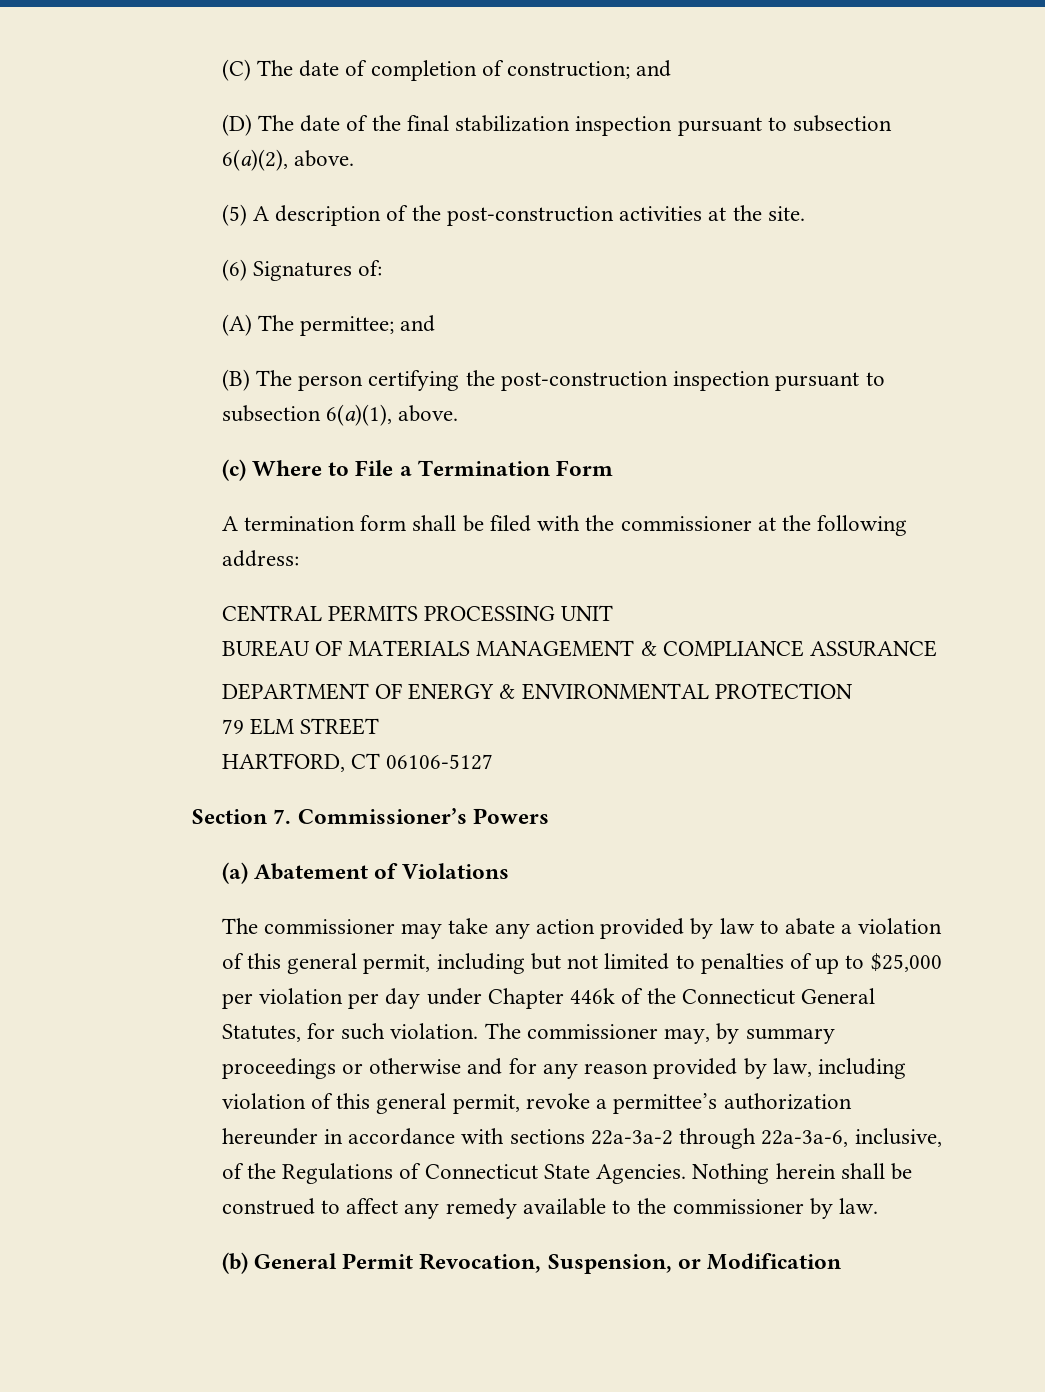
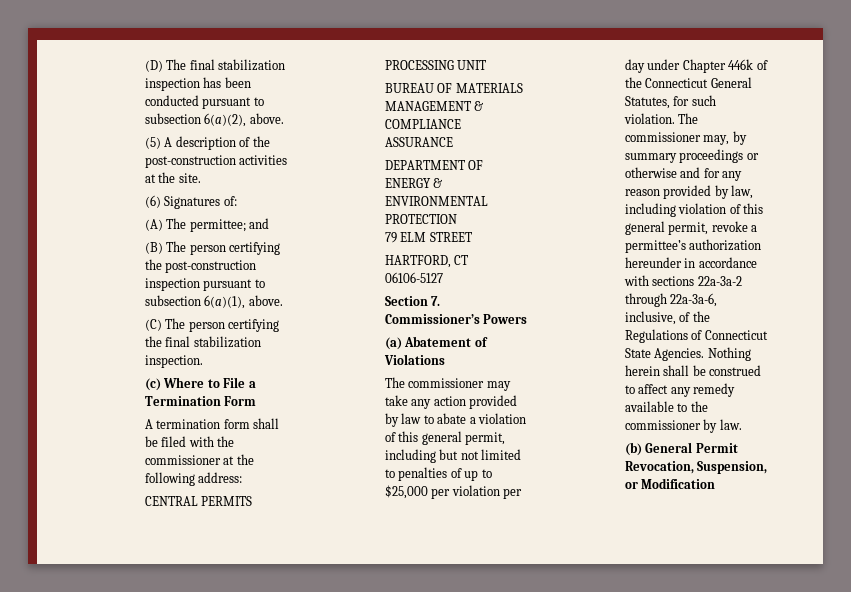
- (C) The date of completion of construction; and
- (D) The date of the final stabilization inspection pursuant to subsection 6(a)(2), above.
+ (D) The final stabilization inspection has been conducted pursuant to subsection 6(a)(2), above.
+ (C) The person certifying the final stabilization inspection.

